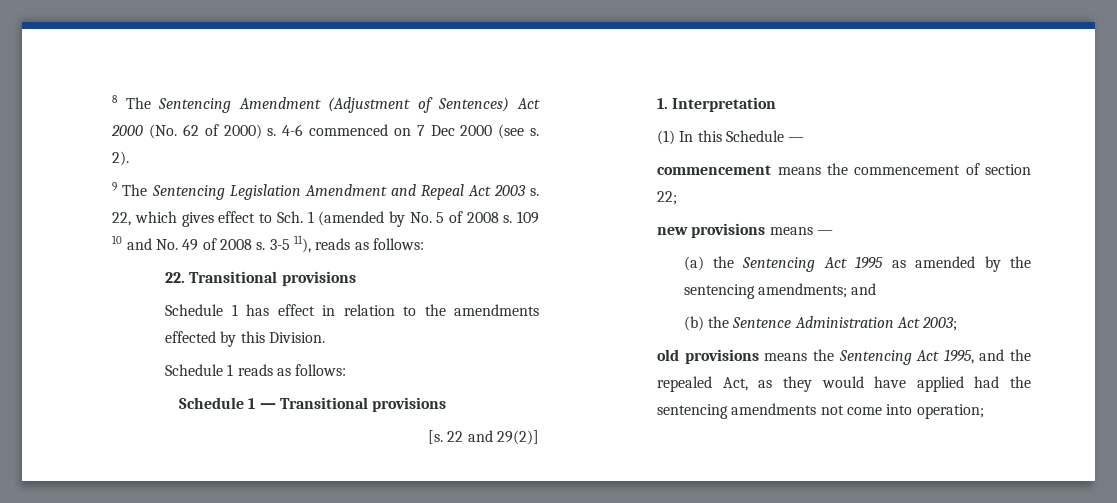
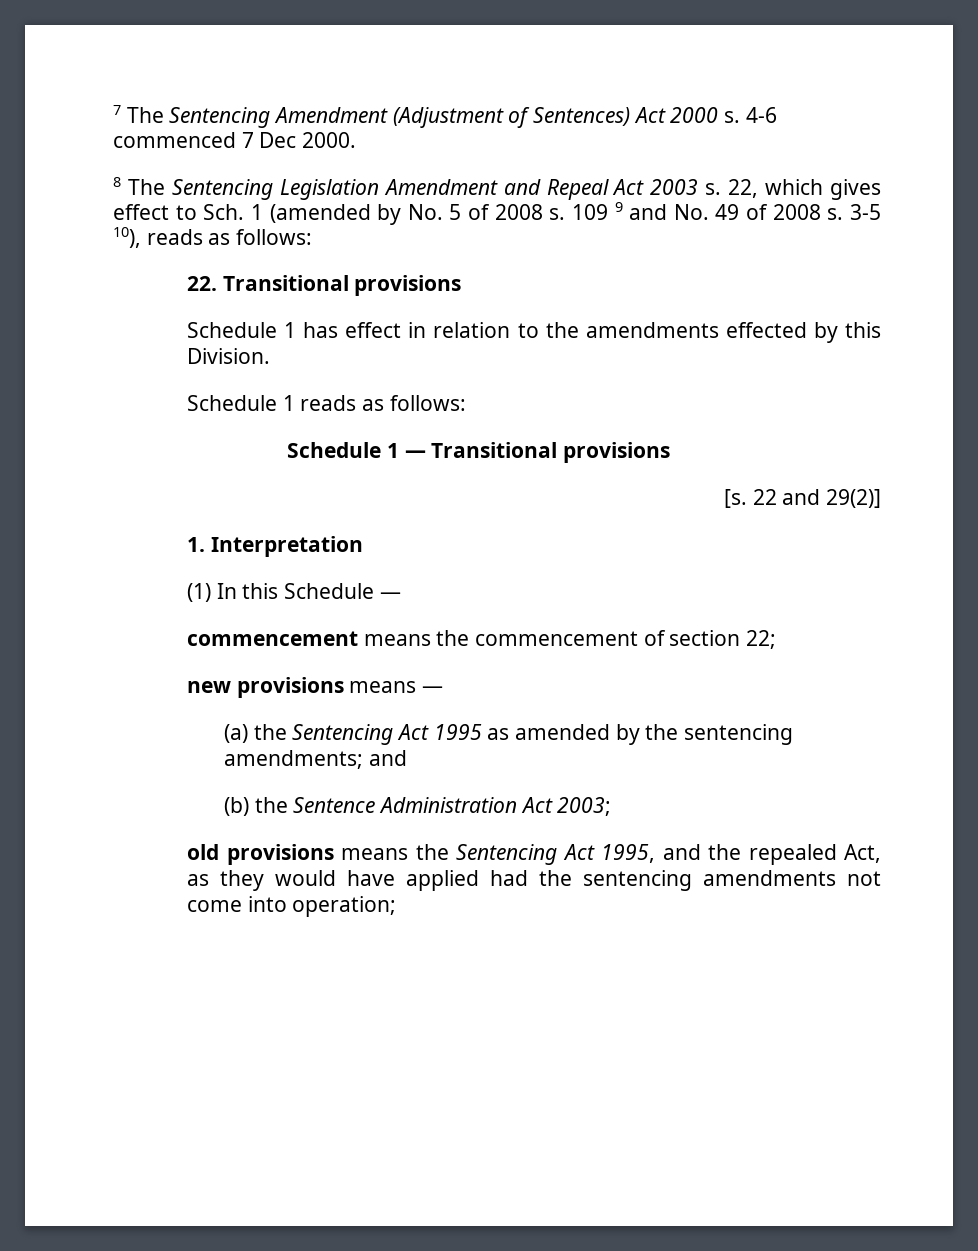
- 8 The Sentencing Amendment (Adjustment of Sentences) Act 2000 (No. 62 of 2000) s.
+ 7 The Sentencing Amendment (Adjustment of Sentences) Act 2000 s.
- 4-6 commenced on 7 Dec 2000 (see s. 2).
- 9 The Sentencing Legislation Amendment and Repeal Act 2003 s.
+ 4-6 commenced 7 Dec 2000.
+ 8 The Sentencing Legislation Amendment and Repeal Act 2003 s.
- 109 10 and No. 49 of 2008 s.
+ 109 9 and No. 49 of 2008 s.
- 3-5 11), reads as follows:
+ 3-5 10), reads as follows:

